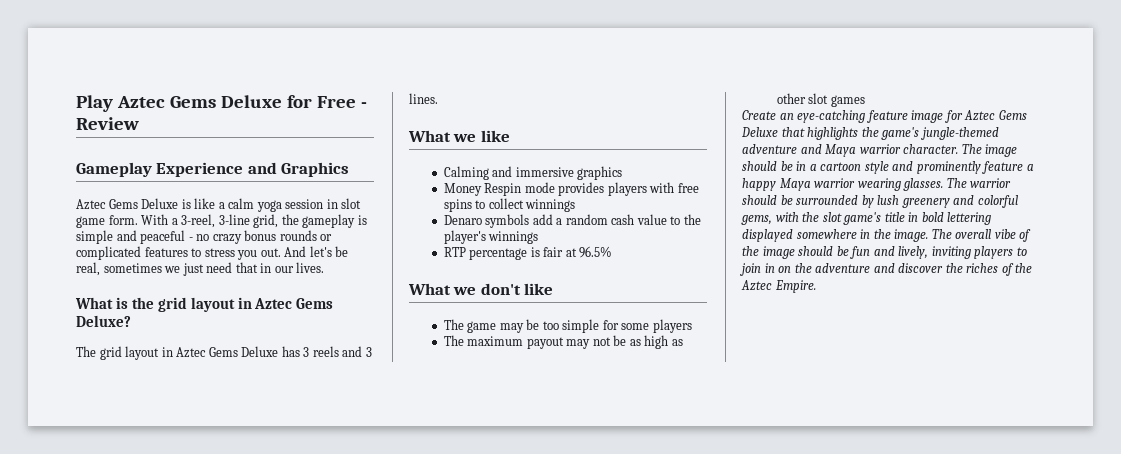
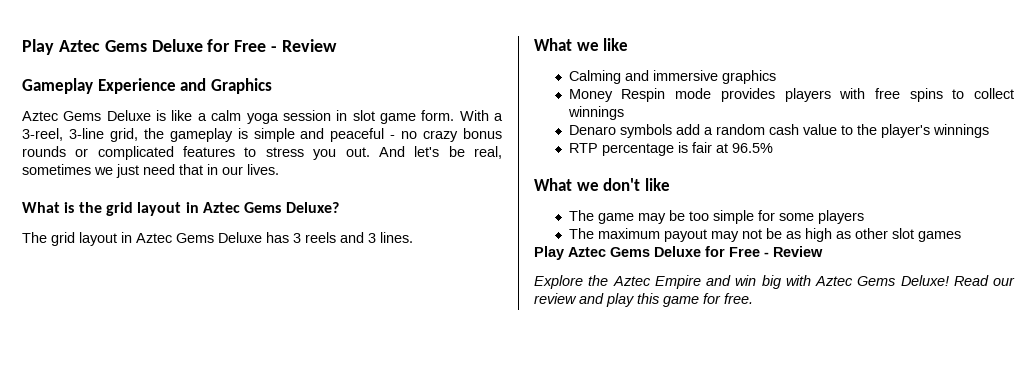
  The maximum payout may not be as high as other slot games
- Create an eye-catching feature image for Aztec Gems Deluxe that highlights the game's jungle-themed adventure and Maya warrior character. The image should be in a cartoon style and prominently feature a happy Maya warrior wearing glasses. The warrior should be surrounded by lush greenery and colorful gems, with the slot game's title in bold lettering displayed somewhere in the image. The overall vibe of the image should be fun and lively, inviting players to join in on the adventure and discover the riches of the Aztec Empire.
+ Play Aztec Gems Deluxe for Free - Review
+ Explore the Aztec Empire and win big with Aztec Gems Deluxe! Read our review and play this game for free.

